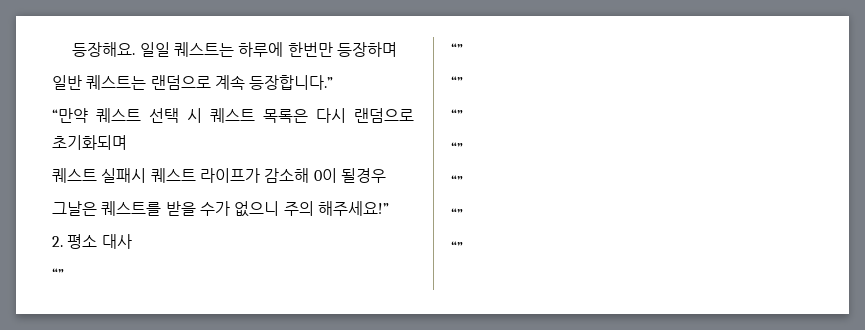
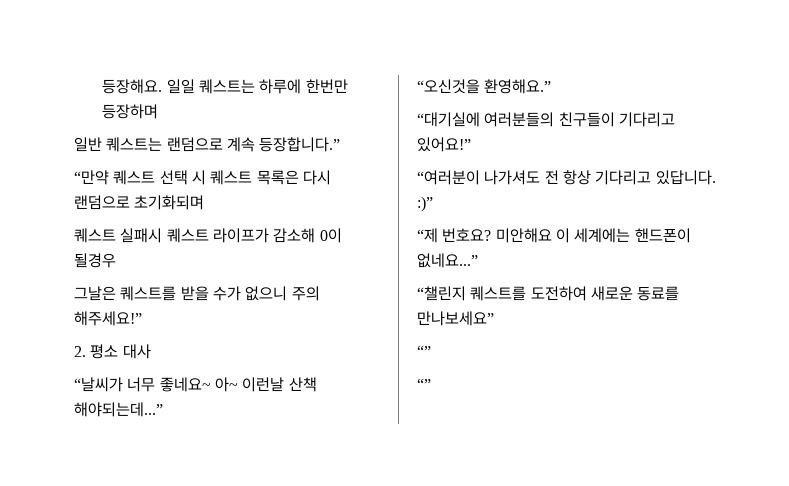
  2. 평소 대사
- “”
- “”
- “”
- “”
- “”
- “”
+ “날씨가 너무 좋네요~ 아~ 이런날 산책 해야되는데...”
+ “오신것을 환영해요.”
+ “대기실에 여러분들의 친구들이 기다리고 있어요!”
+ “여러분이 나가셔도 전 항상 기다리고 있답니다. :)”
+ “제 번호요? 미안해요 이 세계에는 핸드폰이 없네요...”
+ “챌린지 퀘스트를 도전하여 새로운 동료를 만나보세요”

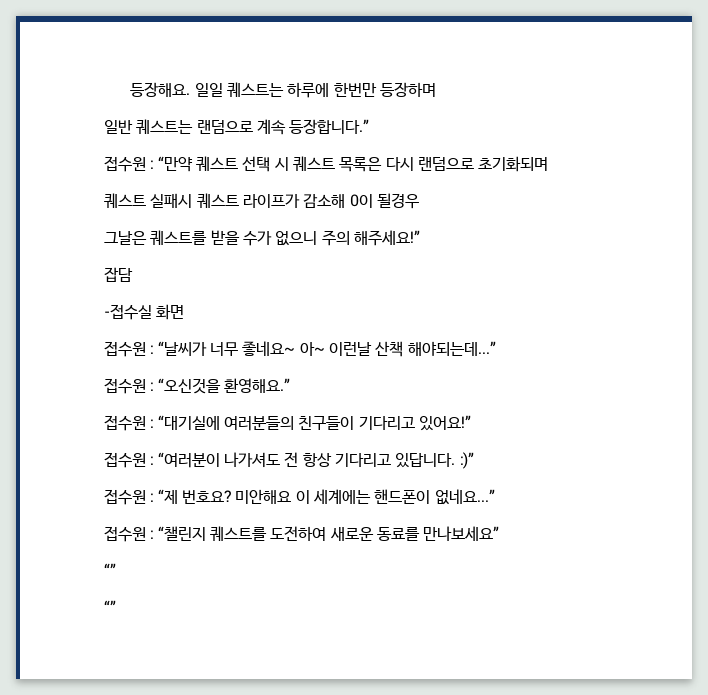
- “만약 퀘스트 선택 시 퀘스트 목록은 다시 랜덤으로 초기화되며
+ 접수원 : “만약 퀘스트 선택 시 퀘스트 목록은 다시 랜덤으로 초기화되며
- 2. 평소 대사
- “날씨가 너무 좋네요~ 아~ 이런날 산책 해야되는데...”
+ 잡담
+ -접수실 화면
+ 접수원 : “날씨가 너무 좋네요~ 아~ 이런날 산책 해야되는데...”
- “오신것을 환영해요.”
+ 접수원 : “오신것을 환영해요.”
- “대기실에 여러분들의 친구들이 기다리고 있어요!”
+ 접수원 : “대기실에 여러분들의 친구들이 기다리고 있어요!”
- “여러분이 나가셔도 전 항상 기다리고 있답니다. :)”
+ 접수원 : “여러분이 나가셔도 전 항상 기다리고 있답니다. :)”
- “제 번호요?
+ 접수원 : “제 번호요?
- “챌린지 퀘스트를 도전하여 새로운 동료를 만나보세요”
+ 접수원 : “챌린지 퀘스트를 도전하여 새로운 동료를 만나보세요”

